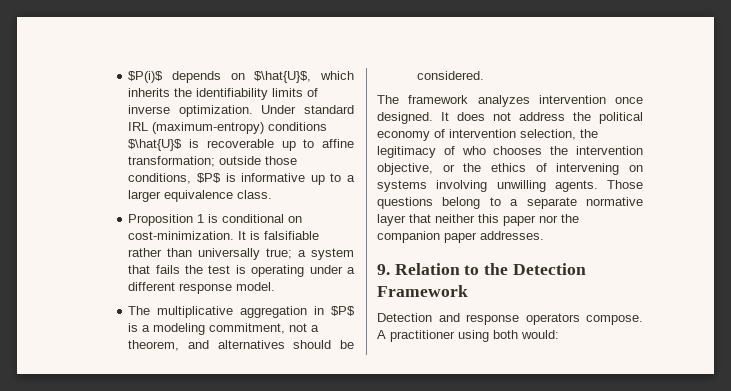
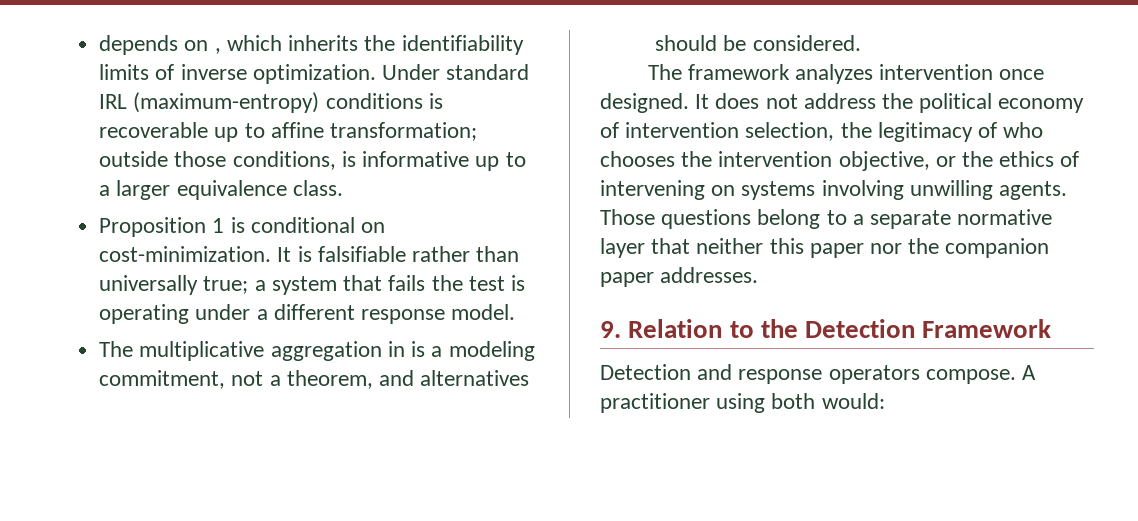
- $P(i)$ depends on $\hat{U}$, which inherits the identifiability limits of inverse optimization.
+ depends on , which inherits the identifiability limits of inverse optimization.
- Under standard IRL (maximum-entropy) conditions $\hat{U}$ is recoverable up to affine transformation; outside those conditions, $P$ is informative up to a larger equivalence class.
+ Under standard IRL (maximum-entropy) conditions is recoverable up to affine transformation; outside those conditions, is informative up to a larger equivalence class.
- The multiplicative aggregation in $P$ is a modeling commitment, not a theorem, and alternatives should be considered.
+ The multiplicative aggregation in is a modeling commitment, not a theorem, and alternatives should be considered.

